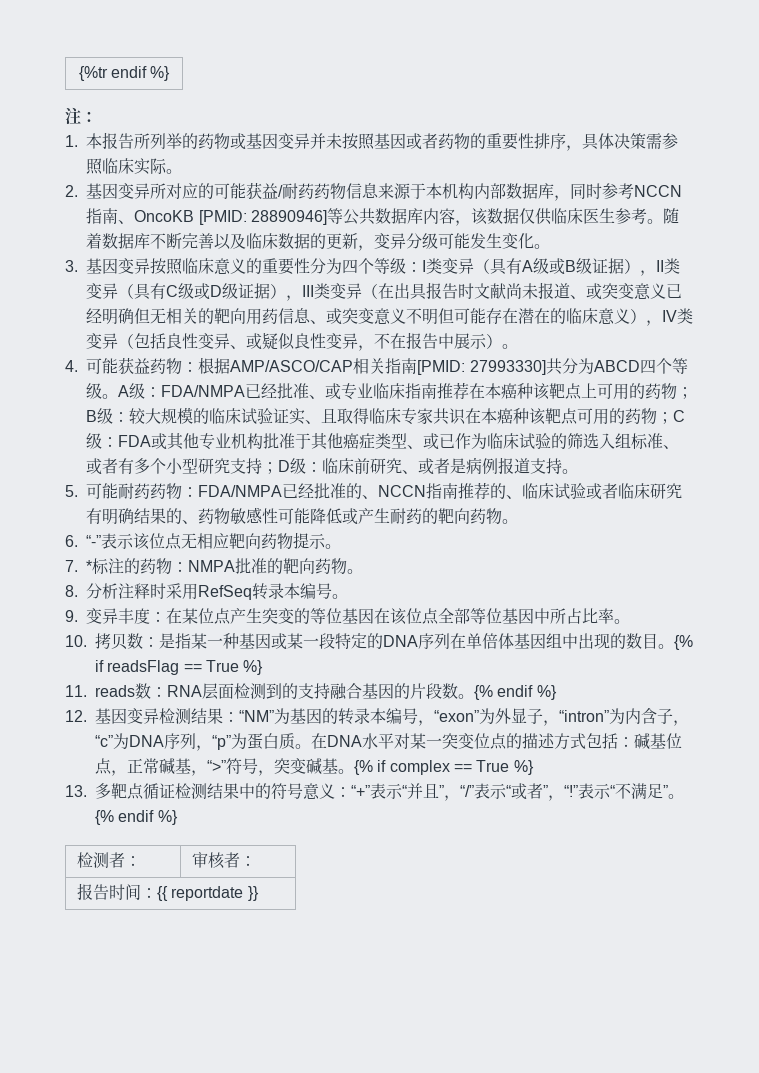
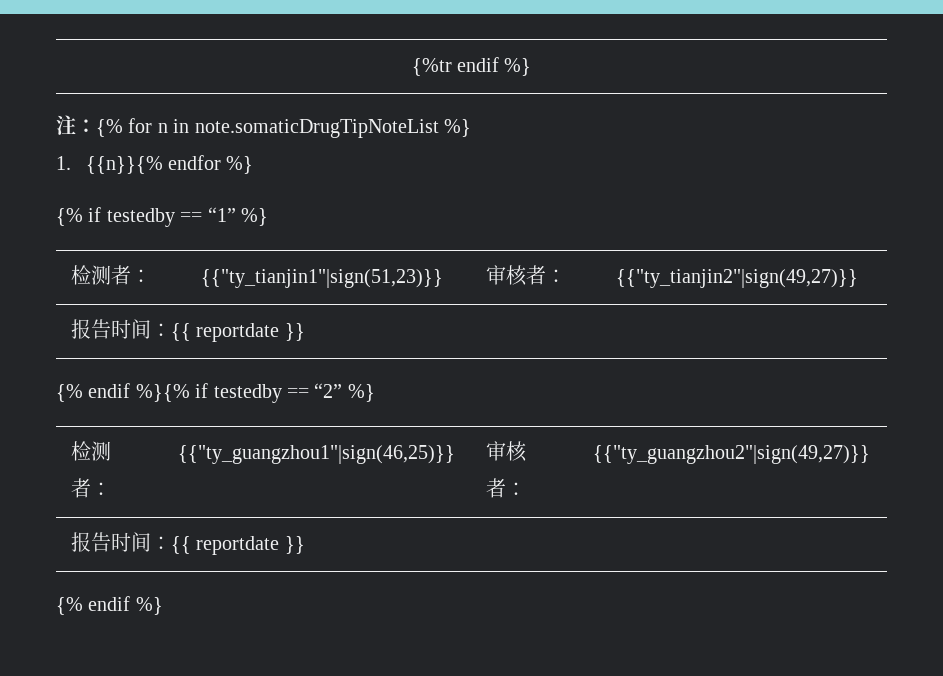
- 注：
- 1.本报告所列举的药物或基因变异并未按照基因或者药物的重要性排序，具体决策需参照临床实际。
- 2.基因变异所对应的可能获益/耐药药物信息来源于本机构内部数据库，同时参考NCCN指南、OncoKB [PMID: 28890946]等公共数据库内容，该数据仅供临床医生参考。随着数据库不断完善以及临床数据的更新，变异分级可能发生变化。
- 3.基因变异按照临床意义的重要性分为四个等级：I类变异（具有A级或B级证据），II类变异（具有C级或D级证据），III类变异（在出具报告时文献尚未报道、或突变意义已经明确但无相关的靶向用药信息、或突变意义不明但可能存在潜在的临床意义），IV类变异（包括良性变异、或疑似良性变异，不在报告中展示）。
- 4.可能获益药物：根据AMP/ASCO/CAP相关指南[PMID: 27993330]共分为ABCD四个等级。A级：FDA/NMPA已经批准、或专业临床指南推荐在本癌种该靶点上可用的药物；B级：较大规模的临床试验证实、且取得临床专家共识在本癌种该靶点可用的药物；C级：FDA或其他专业机构批准于其他癌症类型、或已作为临床试验的筛选入组标准、或者有多个小型研究支持；D级：临床前研究、或者是病例报道支持。
- 5.可能耐药药物：FDA/NMPA已经批准的、NCCN指南推荐的、临床试验或者临床研究有明确结果的、药物敏感性可能降低或产生耐药的靶向药物。
- 6. “-”表示该位点无相应靶向药物提示。
- 7. *标注的药物：NMPA批准的靶向药物。
- 8.分析注释时采用RefSeq转录本编号。
- 9.变异丰度：在某位点产生突变的等位基因在该位点全部等位基因中所占比率。
- 10.拷贝数：是指某⼀种基因或某⼀段特定的DNA序列在单倍体基因组中出现的数目。{% if readsFlag == True %}
- 11. reads数：RNA层面检测到的支持融合基因的片段数。{% endif %}
- 12.基因变异检测结果：“NM”为基因的转录本编号，“exon”为外显子，“intron”为内含子，“c”为DNA序列，“p”为蛋白质。在DNA水平对某一突变位点的描述方式包括：碱基位点，正常碱基，“>”符号，突变碱基。{% if complex == True %}
- 13.多靶点循证检测结果中的符号意义：“+”表示“并且”，“/”表示“或者”，“!”表示“不满足”。{% endif %}
- 检测者： | 审核者：
+ 注：{% for n in note.somaticDrugTipNoteList %}
+ 1. {{n}}{% endfor %}
+ {% if testedby == “1” %}
+ 检测者： | {{"ty_tianjin1"|sign(51,23)}} | 审核者： | {{"ty_tianjin2"|sign(49,27)}}
  报告时间：{{ reportdate }}
+ {% endif %}{% if testedby == “2” %}
+ 检测者： | {{"ty_guangzhou1"|sign(46,25)}} | 审核者： | {{"ty_guangzhou2"|sign(49,27)}}
+ 报告时间：{{ reportdate }}
+ {% endif %}

